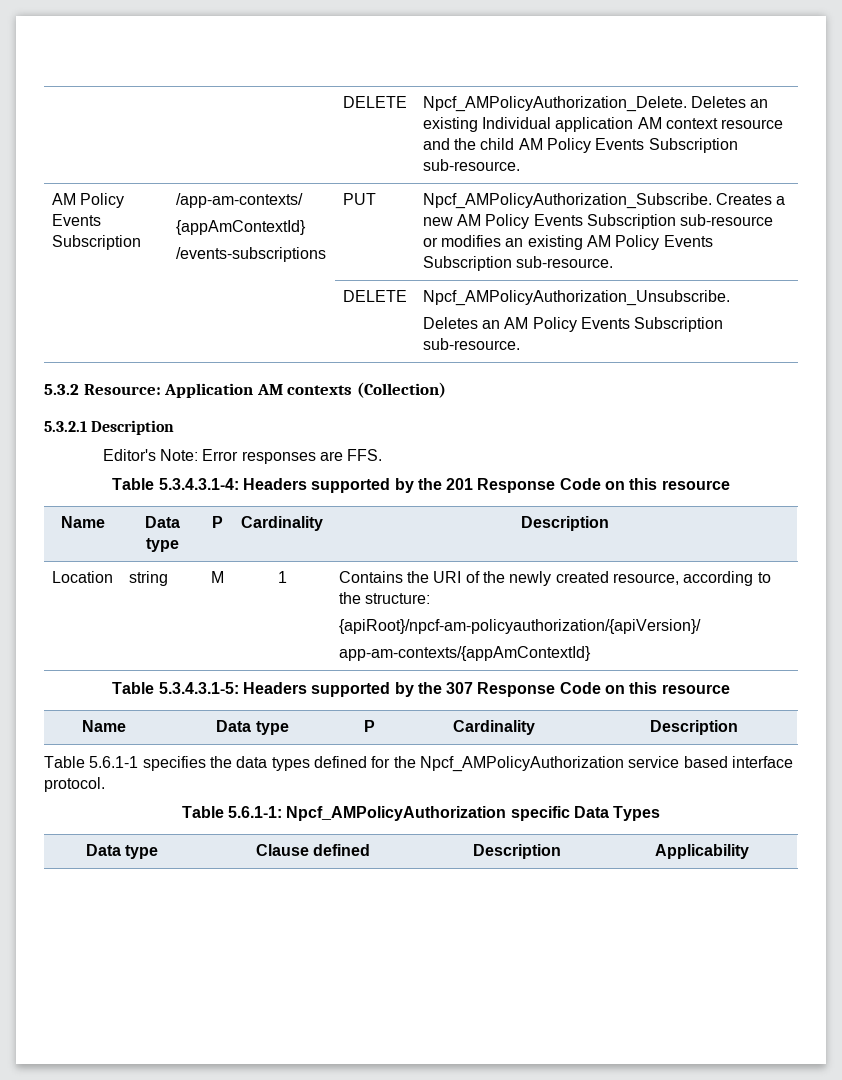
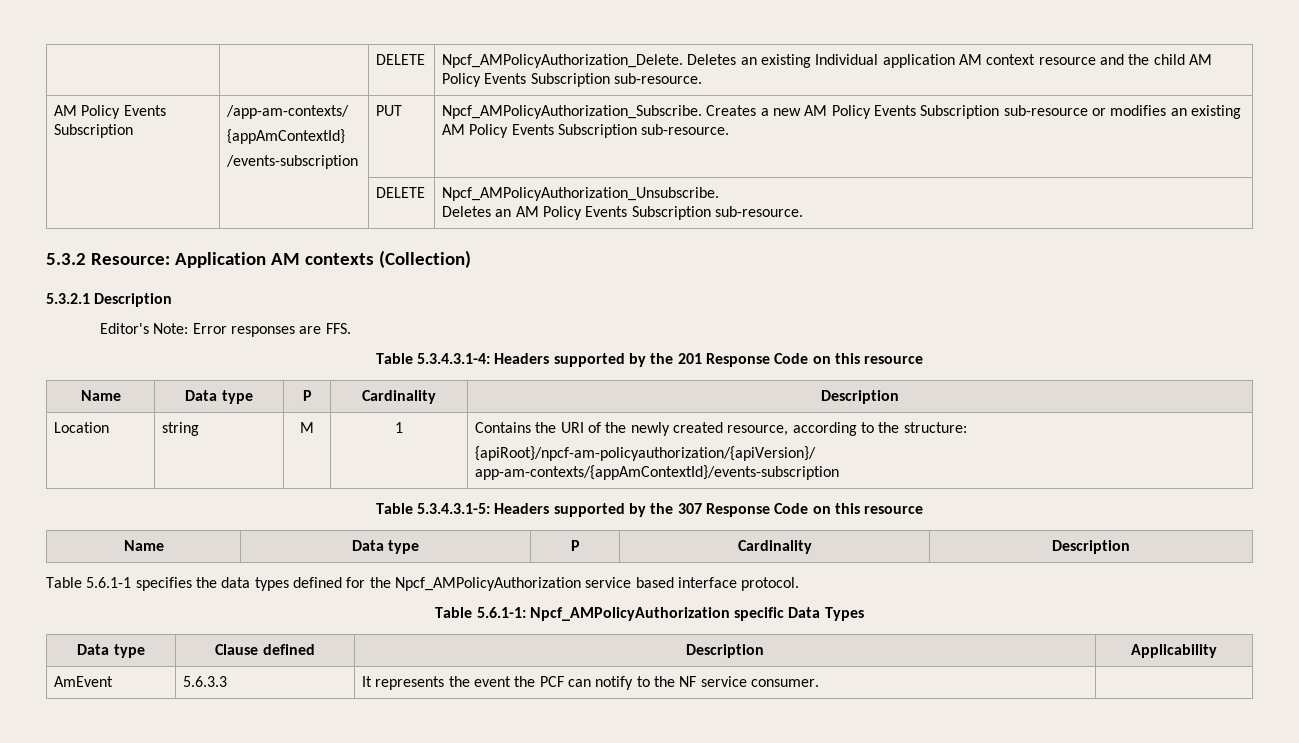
  AM Policy Events Subscription | /app-am-contexts/
  {appAmContextId}
- /events-subscriptions | PUT | Npcf_AMPolicyAuthorization_Subscribe. Creates a new AM Policy Events Subscription sub-resource or modifies an existing AM Policy Events Subscription sub-resource.
+ /events-subscription | PUT | Npcf_AMPolicyAuthorization_Subscribe. Creates a new AM Policy Events Subscription sub-resource or modifies an existing AM Policy Events Subscription sub-resource.
  Location | string | M | 1 | Contains the URI of the newly created resource, according to the structure:
  {apiRoot}/npcf-am-policyauthorization/{apiVersion}/
- app-am-contexts/{appAmContextId}
+ app-am-contexts/{appAmContextId}/events-subscription
+ AmEvent | 5.6.3.3 | It represents the event the PCF can notify to the NF service consumer. |

